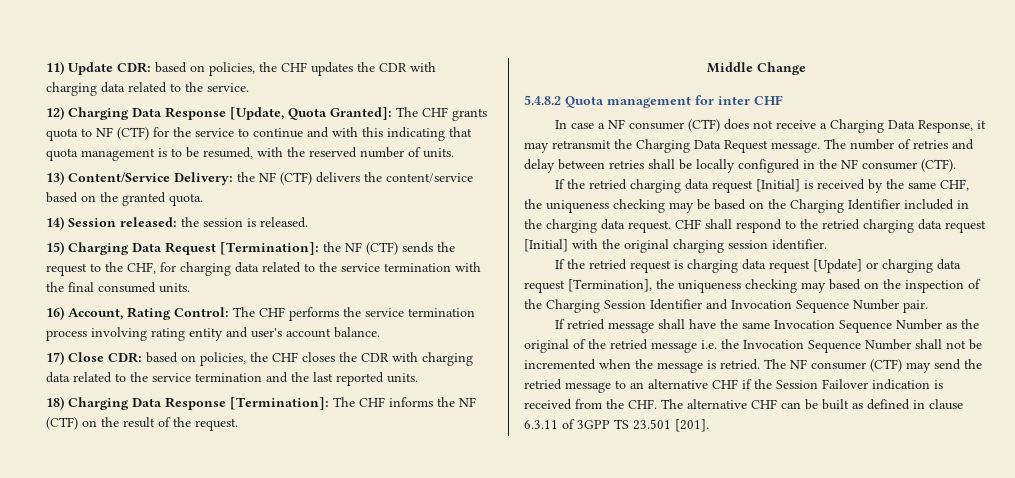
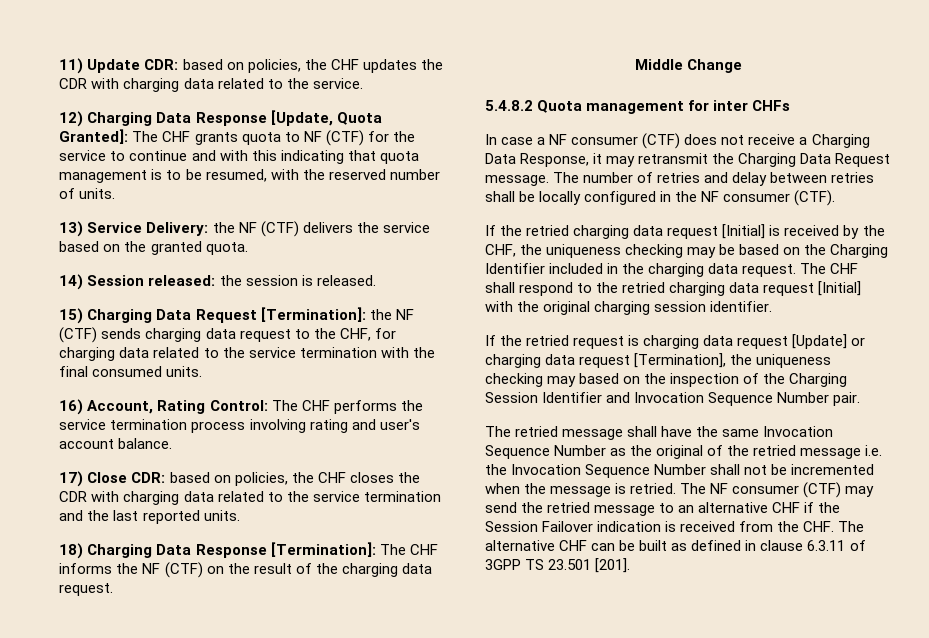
- 13) Content/Service Delivery: the NF (CTF) delivers the content/service based on the granted quota.
+ 13) Service Delivery: the NF (CTF) delivers the service based on the granted quota.
- 15) Charging Data Request [Termination]: the NF (CTF) sends the request to the CHF, for charging data related to the service termination with the final consumed units.
+ 15) Charging Data Request [Termination]: the NF (CTF) sends charging data request to the CHF, for charging data related to the service termination with the final consumed units.
- 16) Account, Rating Control: The CHF performs the service termination process involving rating entity and user's account balance.
+ 16) Account, Rating Control: The CHF performs the service termination process involving rating and user's account balance.
- 18) Charging Data Response [Termination]: The CHF informs the NF (CTF) on the result of the request.
+ 18) Charging Data Response [Termination]: The CHF informs the NF (CTF) on the result of the charging data request.
- 5.4.8.2 Quota management for inter CHF
+ 5.4.8.2 Quota management for inter CHFs
- If the retried charging data request [Initial] is received by the same CHF, the uniqueness checking may be based on the Charging Identifier included in the charging data request.
+ If the retried charging data request [Initial] is received by the CHF, the uniqueness checking may be based on the Charging Identifier included in the charging data request.
- CHF shall respond to the retried charging data request [Initial] with the original charging session identifier.
+ The CHF shall respond to the retried charging data request [Initial] with the original charging session identifier.
- If retried message shall have the same Invocation Sequence Number as the original of the retried message i.e. the Invocation Sequence Number shall not be incremented when the message is retried.
+ The retried message shall have the same Invocation Sequence Number as the original of the retried message i.e. the Invocation Sequence Number shall not be incremented when the message is retried.

